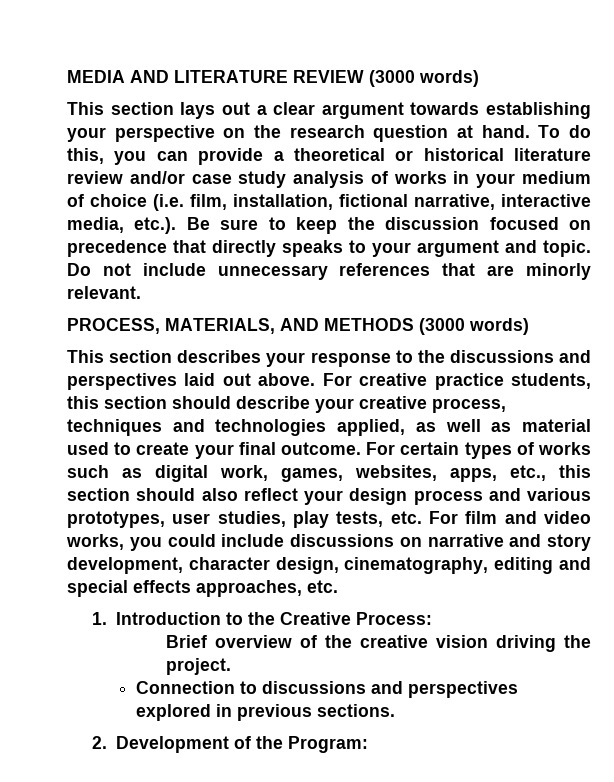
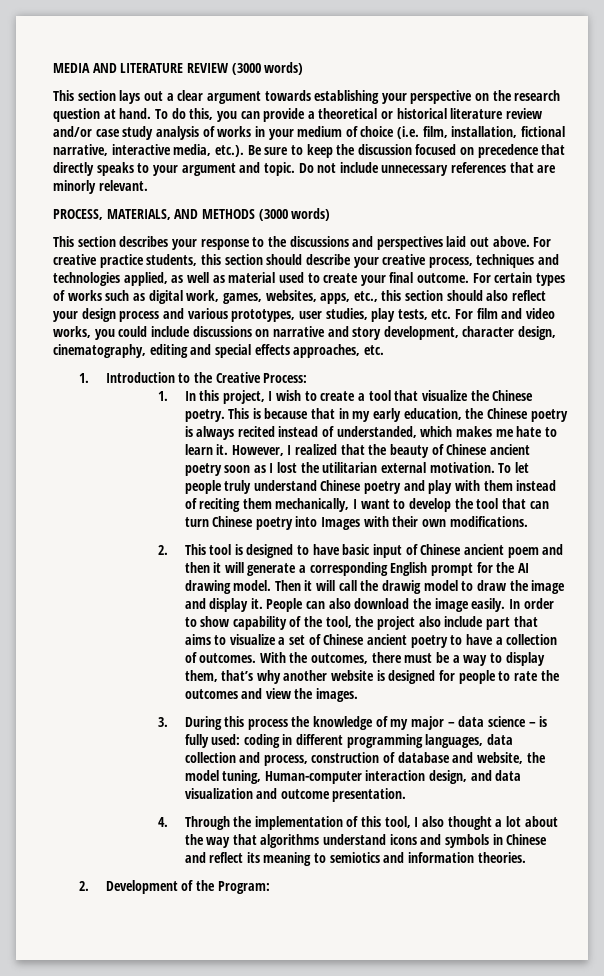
- Brief overview of the creative vision driving the project.
- Connection to discussions and perspectives explored in previous sections.
+ 1. In this project, I wish to create a tool that visualize the Chinese poetry. This is because that in my early education, the Chinese poetry is always recited instead of understanded, which makes me hate to learn it. However, I realized that the beauty of Chinese ancient poetry soon as I lost the utilitarian external motivation. To let people truly understand Chinese poetry and play with them instead of reciting them mechanically, I want to develop the tool that can turn Chinese poetry into Images with their own modifications.
+ 2. This tool is designed to have basic input of Chinese ancient poem and then it will generate a corresponding English prompt for the AI drawing model. Then it will call the drawig model to draw the image and display it. People can also download the image easily. In order to show capability of the tool, the project also include part that aims to visualize a set of Chinese ancient poetry to have a collection of outcomes. With the outcomes, there must be a way to display them, that’s why another website is designed for people to rate the outcomes and view the images.
+ 3. During this process the knowledge of my major – data science – is fully used: coding in different programming languages, data collection and process, construction of database and website, the model tuning, Human-computer interaction design, and data visualization and outcome presentation.
+ 4. Through the implementation of this tool, I also thought a lot about the way that algorithms understand icons and symbols in Chinese and reflect its meaning to semiotics and information theories.

